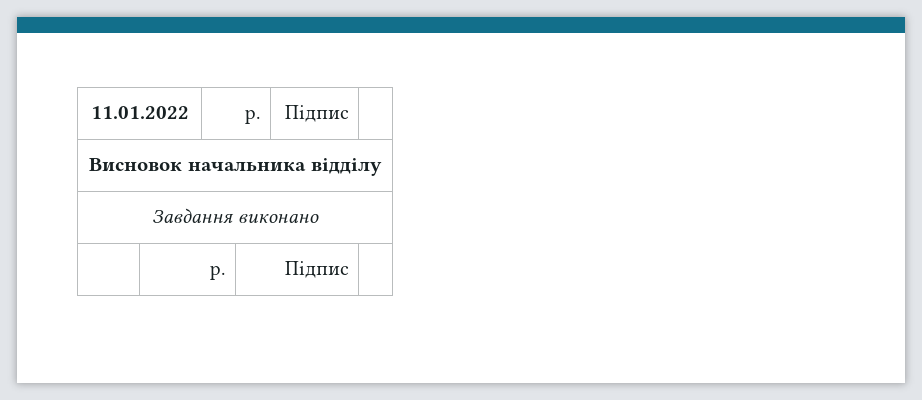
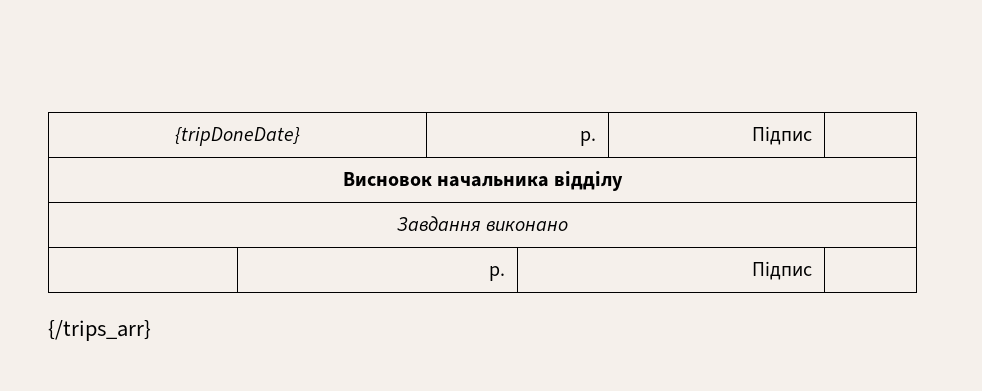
- 11.01.2022 | р. | Підпис |
+ {tripDoneDate} | р. | Підпис |
+ {/trips_arr}

